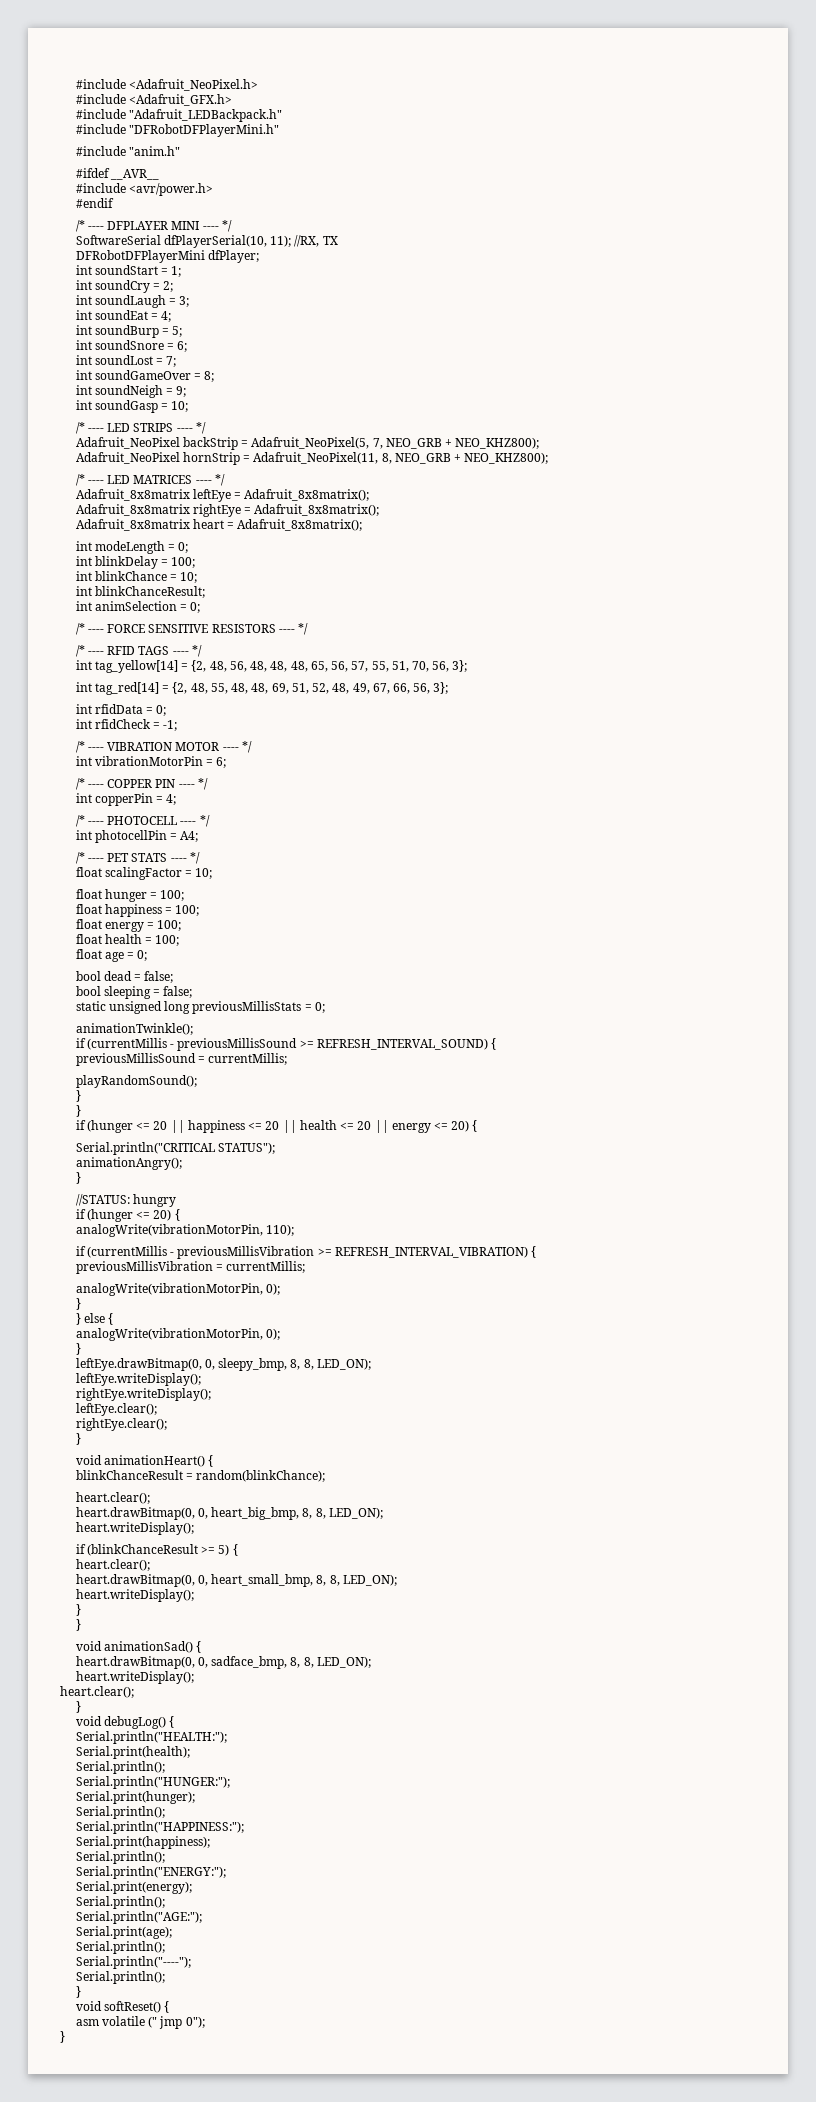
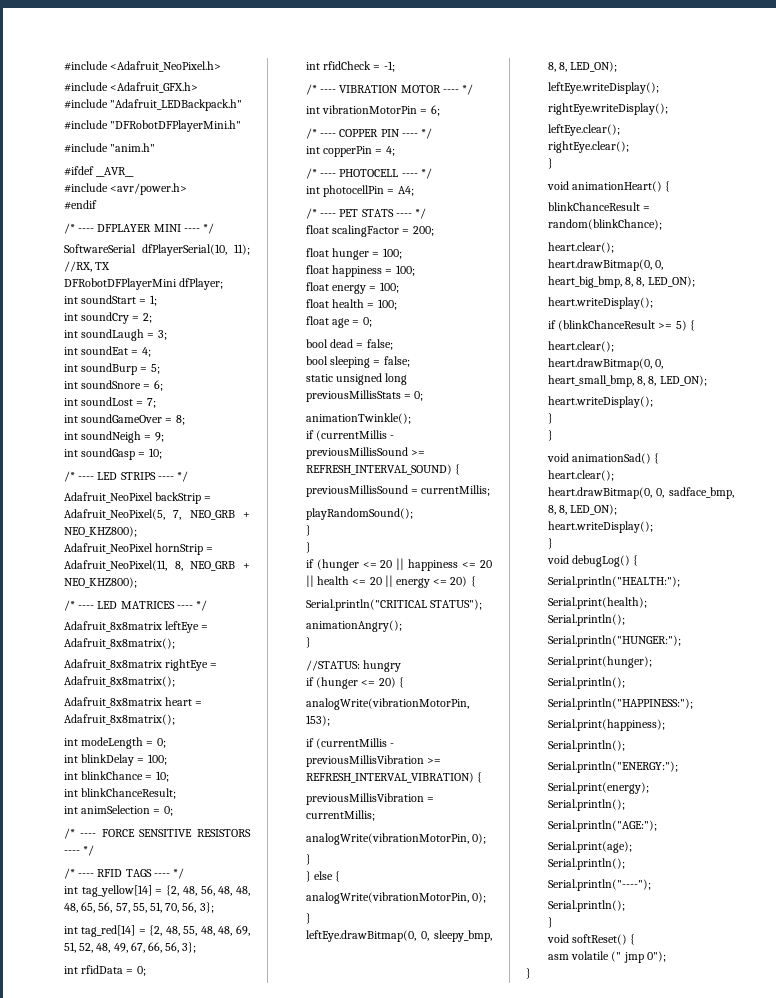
- float scalingFactor = 10;
+ float scalingFactor = 200;
- analogWrite(vibrationMotorPin, 110);
+ analogWrite(vibrationMotorPin, 153);
  void animationSad() {
+ heart.clear();
  heart.drawBitmap(0, 0, sadface_bmp, 8, 8, LED_ON);
  heart.writeDisplay();
- heart.clear();

